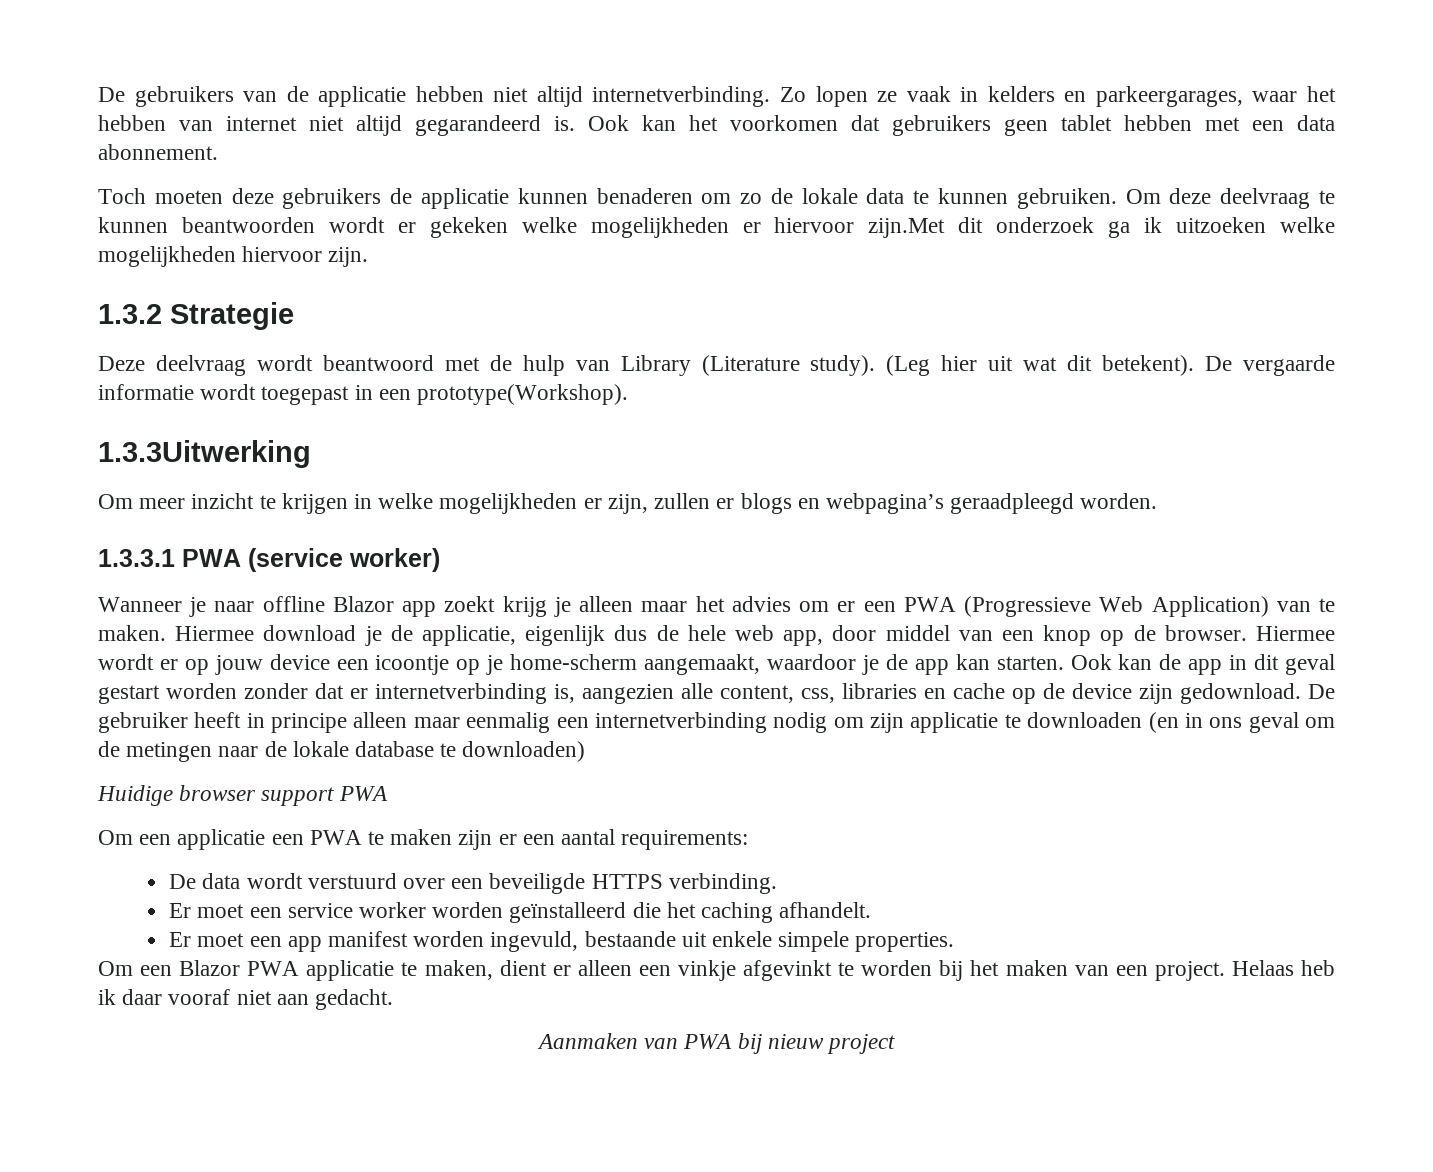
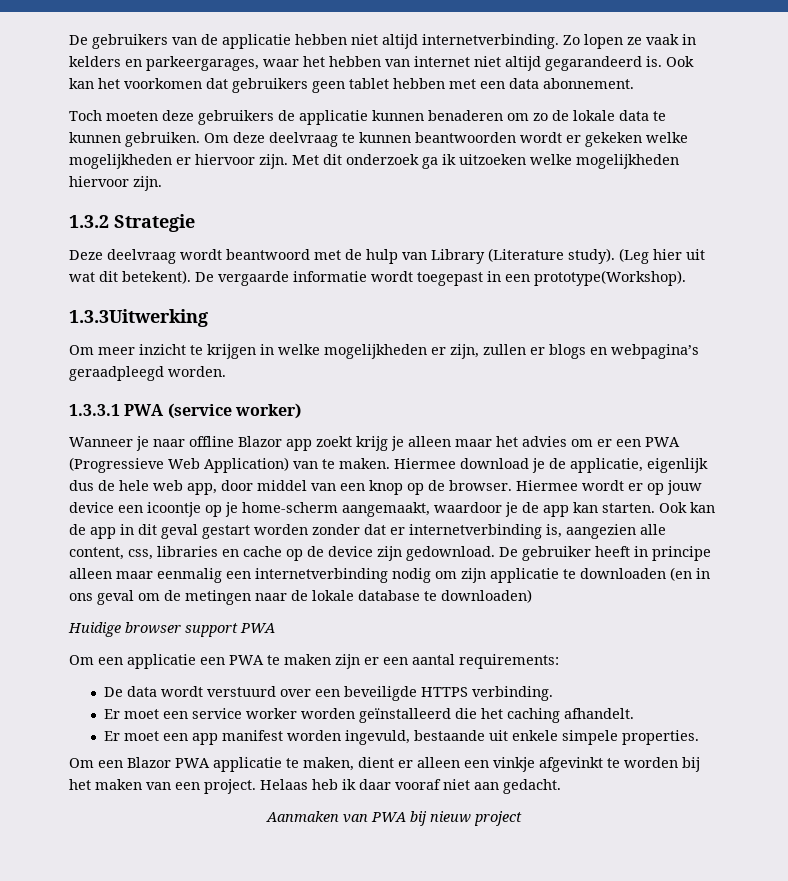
- Om deze deelvraag te kunnen beantwoorden wordt er gekeken welke mogelijkheden er hiervoor zijn.Met dit onderzoek ga ik uitzoeken welke mogelijkheden hiervoor zijn.
+ Om deze deelvraag te kunnen beantwoorden wordt er gekeken welke mogelijkheden er hiervoor zijn. Met dit onderzoek ga ik uitzoeken welke mogelijkheden hiervoor zijn.

